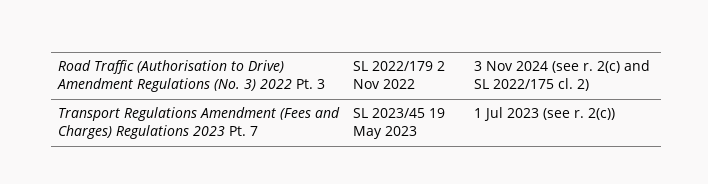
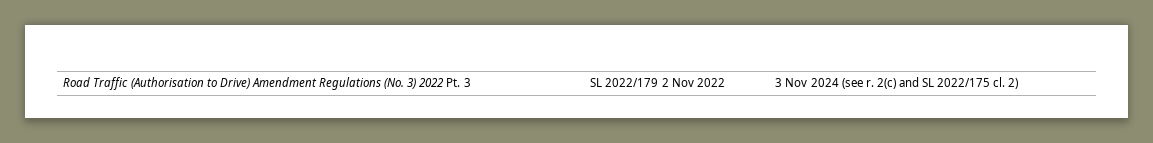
- Transport Regulations Amendment (Fees and Charges) Regulations 2023 Pt. 7 | SL 2023/45 19 May 2023 | 1 Jul 2023 (see r. 2(c))

